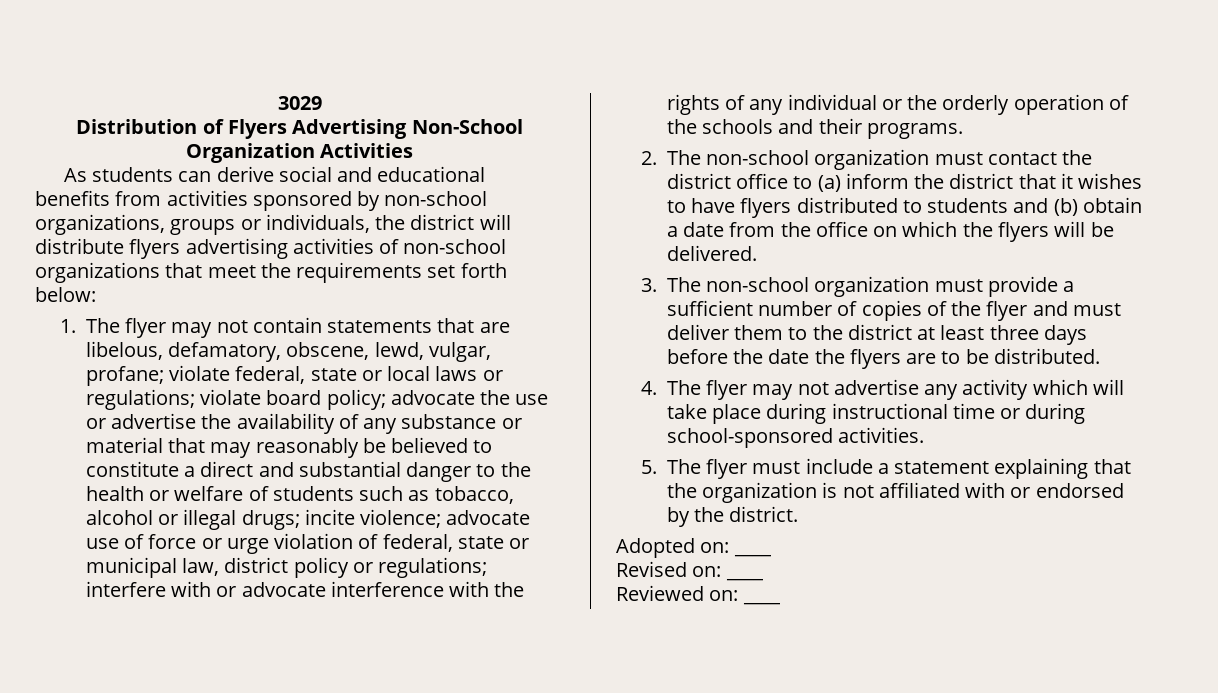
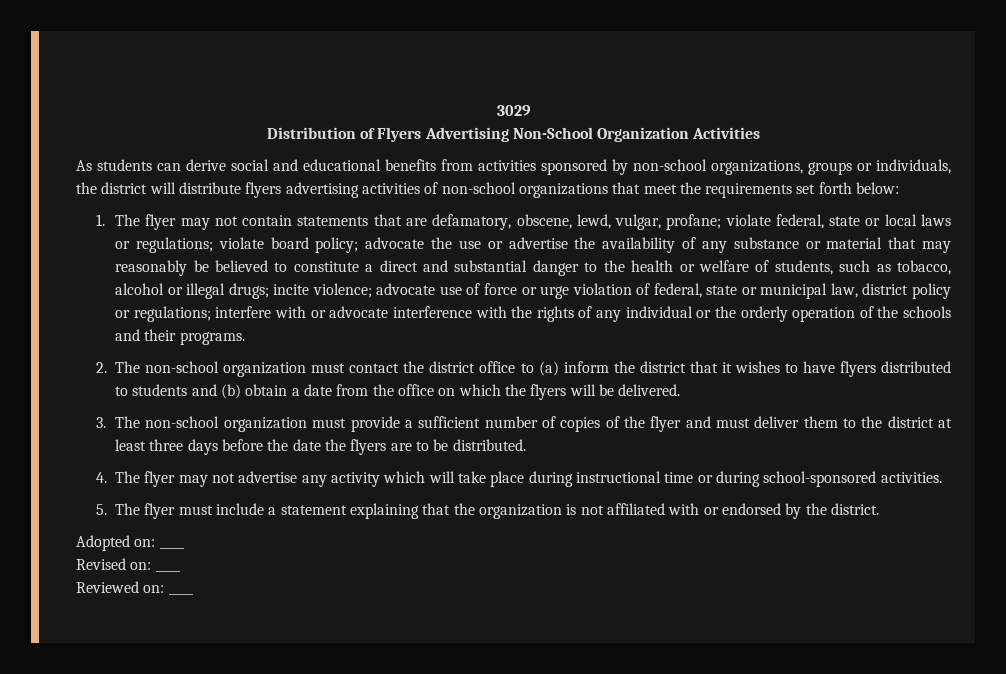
- 1. The flyer may not contain statements that are libelous, defamatory, obscene, lewd, vulgar, profane;
+ 1. The flyer may not contain statements that are defamatory, obscene, lewd, vulgar, profane;
- advocate the use or advertise the availability of any substance or material that may reasonably be believed to constitute a direct and substantial danger to the health or welfare of students such as tobacco, alcohol or illegal drugs;
+ advocate the use or advertise the availability of any substance or material that may reasonably be believed to constitute a direct and substantial danger to the health or welfare of students, such as tobacco, alcohol or illegal drugs;

